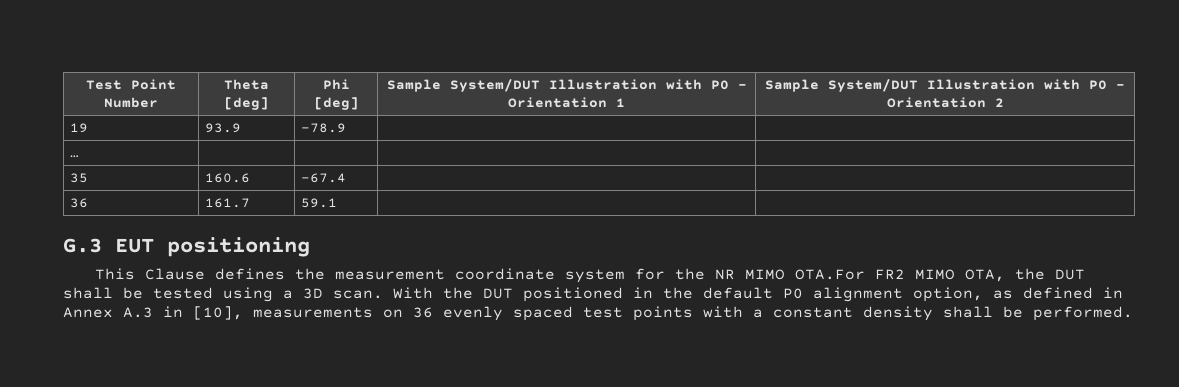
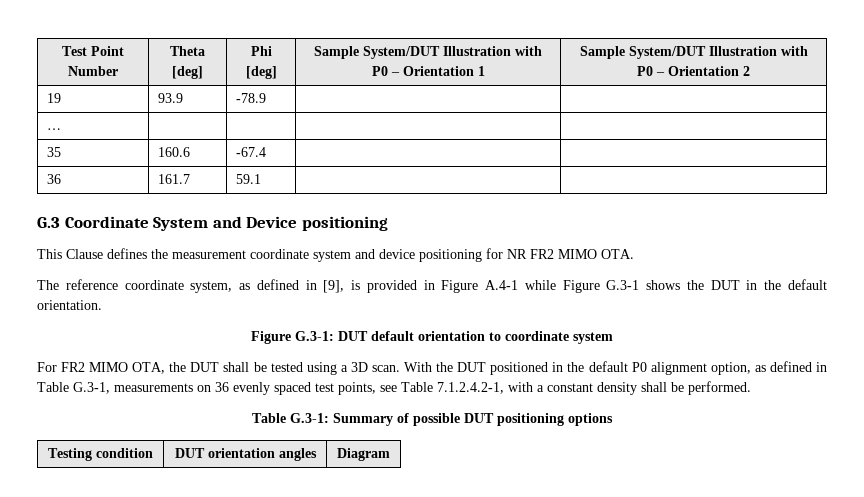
- G.3 EUT positioning
+ G.3 Coordinate System and Device positioning
- This Clause defines the measurement coordinate system for the NR MIMO OTA.For FR2 MIMO OTA, the DUT shall be tested using a 3D scan.
+ This Clause defines the measurement coordinate system and device positioning for NR FR2 MIMO OTA.
+ The reference coordinate system, as defined in [9], is provided in Figure A.4-1 while Figure G.3-1 shows the DUT in the default orientation.
+ Figure G.3-1: DUT default orientation to coordinate system
+ For FR2 MIMO OTA, the DUT shall be tested using a 3D scan.
- With the DUT positioned in the default P0 alignment option, as defined in Annex A.3 in [10], measurements on 36 evenly spaced test points with a constant density shall be performed.
+ With the DUT positioned in the default P0 alignment option, as defined in Table G.3-1, measurements on 36 evenly spaced test points, see Table 7.1.2.4.2-1, with a constant density shall be performed.
+ Table G.3-1: Summary of possible DUT positioning options
+ Testing condition | DUT orientation angles | Diagram

